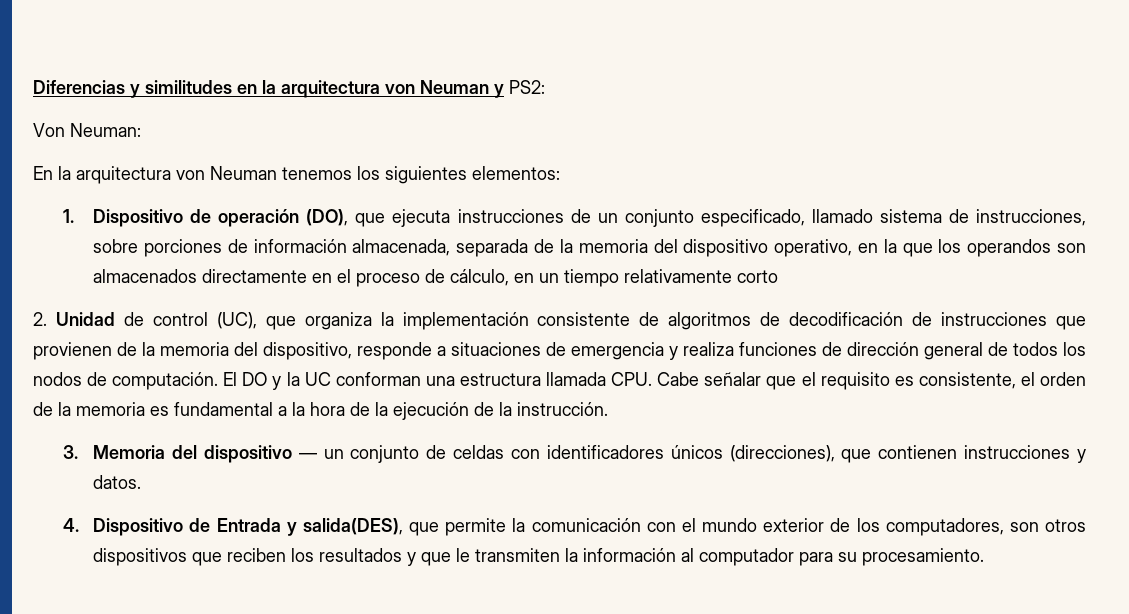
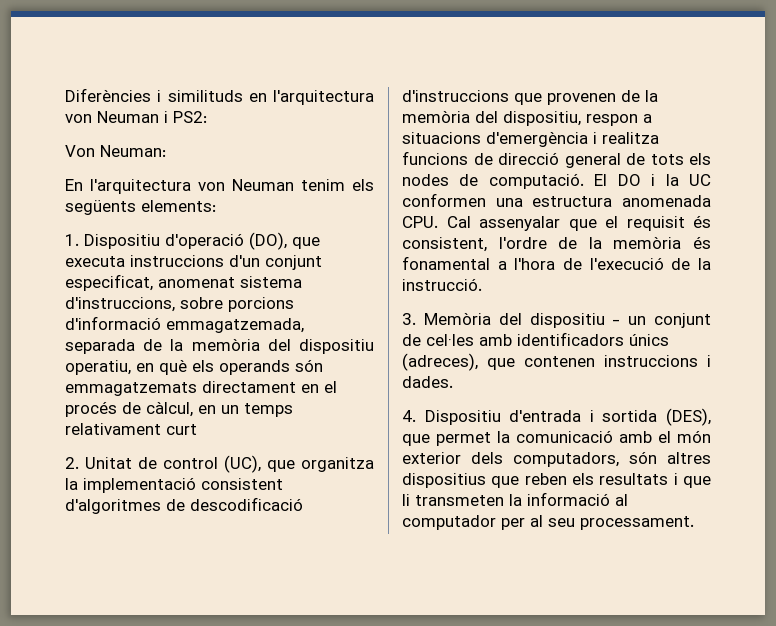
- Diferencias y similitudes en la arquitectura von Neuman y PS2:
+ Diferències i similituds en l'arquitectura von Neuman i PS2:
- En la arquitectura von Neuman tenemos los siguientes elementos:
- 1. Dispositivo de operación (DO), que ejecuta instrucciones de un conjunto especificado, llamado sistema de instrucciones, sobre porciones de información almacenada, separada de la memoria del dispositivo operativo, en la que los operandos son almacenados directamente en el proceso de cálculo, en un tiempo relativamente corto
+ En l'arquitectura von Neuman tenim els següents elements:
+ 1. Dispositiu d'operació (DO), que executa instruccions d'un conjunt especificat, anomenat sistema d'instruccions, sobre porcions d'informació emmagatzemada, separada de la memòria del dispositiu operatiu, en què els operands són emmagatzemats directament en el procés de càlcul, en un temps relativament curt
- 2. Unidad de control (UC), que organiza la implementación consistente de algoritmos de decodificación de instrucciones que provienen de la memoria del dispositivo, responde a situaciones de emergencia y realiza funciones de dirección general de todos los nodos de computación.
+ 2. Unitat de control (UC), que organitza la implementació consistent d'algoritmes de descodificació d'instruccions que provenen de la memòria del dispositiu, respon a situacions d'emergència i realitza funcions de direcció general de tots els nodes de computació.
- El DO y la UC conforman una estructura llamada CPU. Cabe señalar que el requisito es consistente, el orden de la memoria es fundamental a la hora de la ejecución de la instrucción.
- 3. Memoria del dispositivo — un conjunto de celdas con identificadores únicos (direcciones), que contienen instrucciones y datos.
- 4. Dispositivo de Entrada y salida(DES), que permite la comunicación con el mundo exterior de los computadores, son otros dispositivos que reciben los resultados y que le transmiten la información al computador para su procesamiento.
+ El DO i la UC conformen una estructura anomenada CPU. Cal assenyalar que el requisit és consistent, l'ordre de la memòria és fonamental a l'hora de l'execució de la instrucció.
+ 3. Memòria del dispositiu - un conjunt de cel·les amb identificadors únics (adreces), que contenen instruccions i dades.
+ 4. Dispositiu d'entrada i sortida (DES), que permet la comunicació amb el món exterior dels computadors, són altres dispositius que reben els resultats i que li transmeten la informació al computador per al seu processament.

